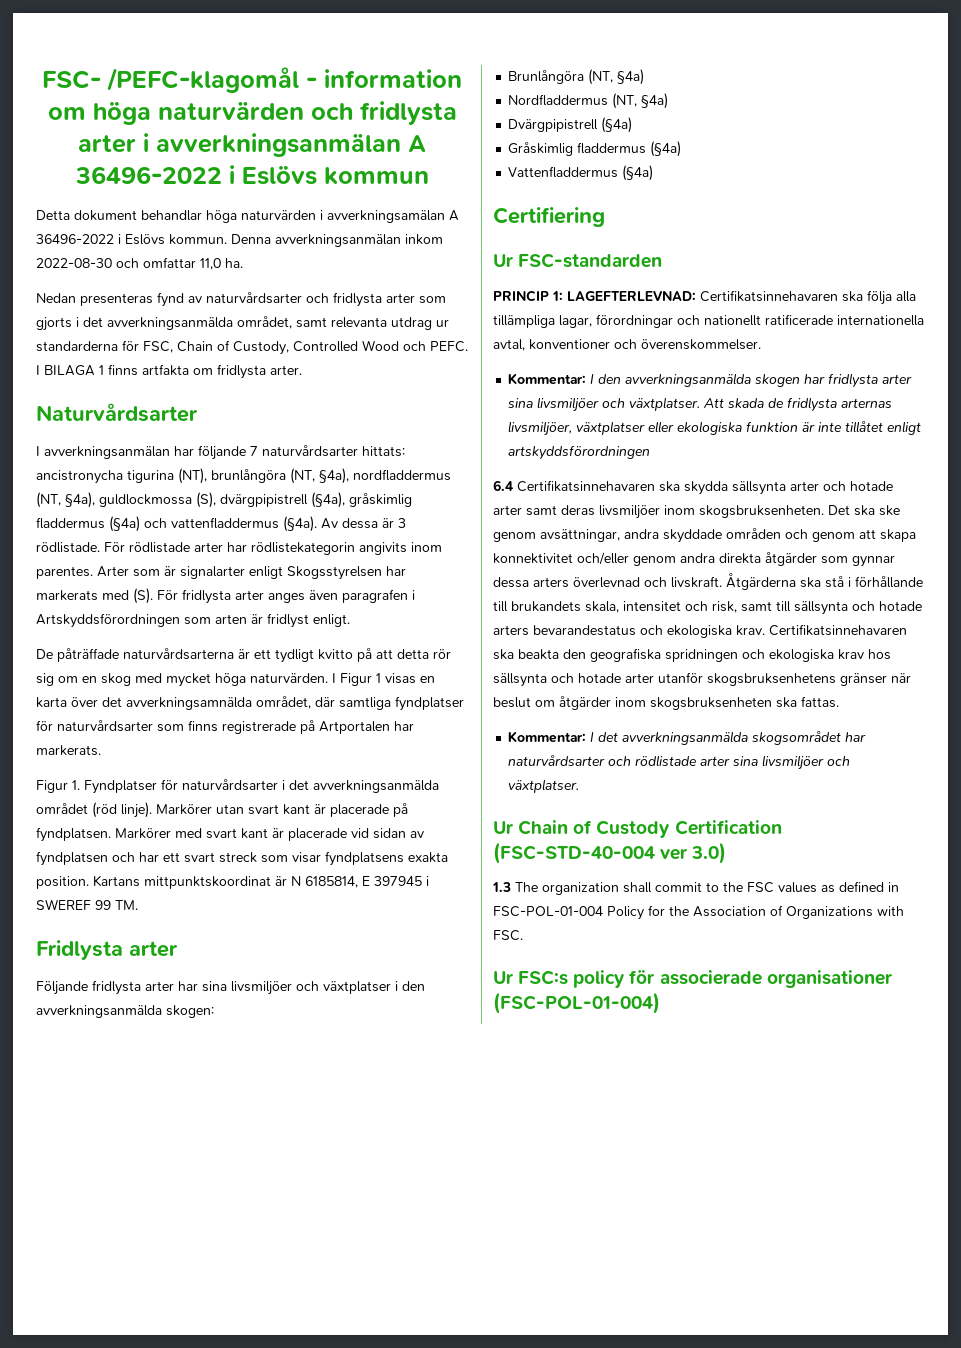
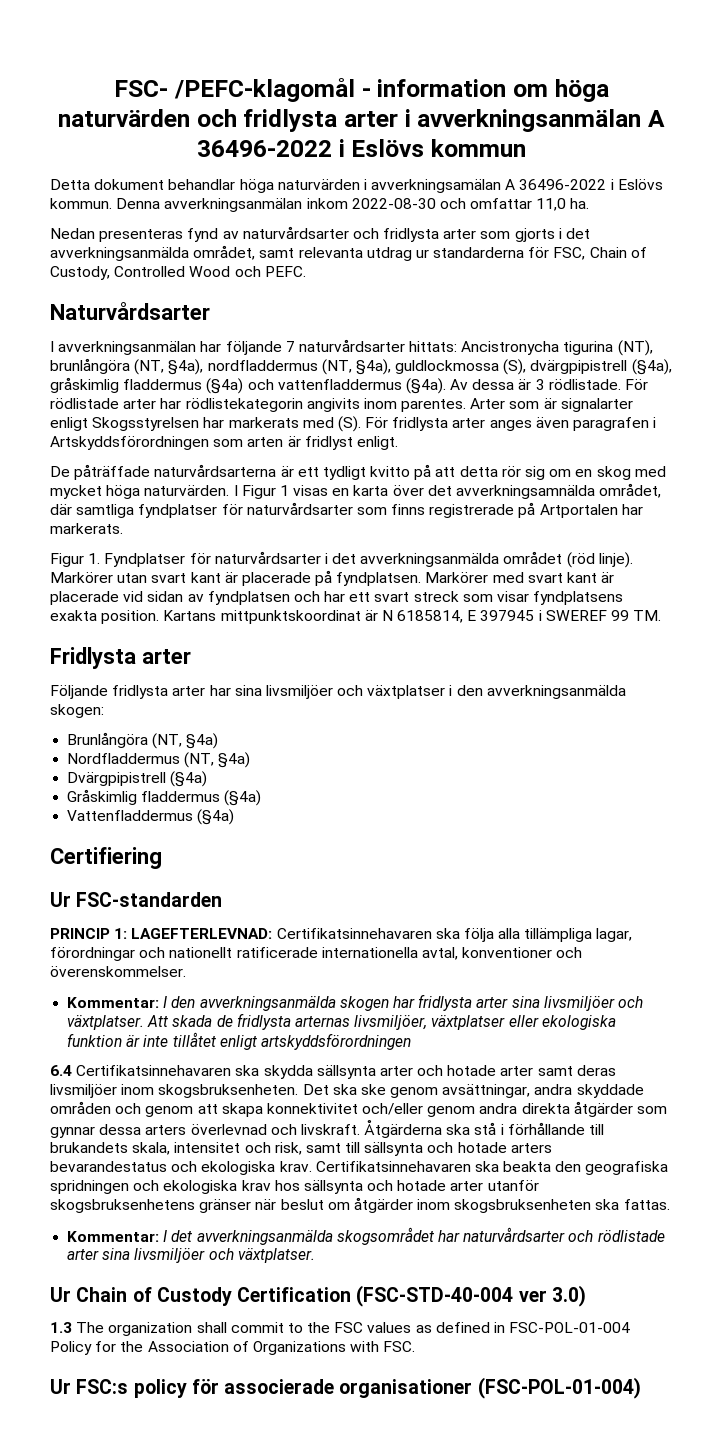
- I BILAGA 1 finns artfakta om fridlysta arter.
- I avverkningsanmälan har följande 7 naturvårdsarter hittats: ancistronycha tigurina (NT), brunlångöra (NT, §4a), nordfladdermus (NT, §4a), guldlockmossa (S), dvärgpipistrell (§4a), gråskimlig fladdermus (§4a) och vattenfladdermus (§4a).
+ I avverkningsanmälan har följande 7 naturvårdsarter hittats: Ancistronycha tigurina (NT), brunlångöra (NT, §4a), nordfladdermus (NT, §4a), guldlockmossa (S), dvärgpipistrell (§4a), gråskimlig fladdermus (§4a) och vattenfladdermus (§4a).

